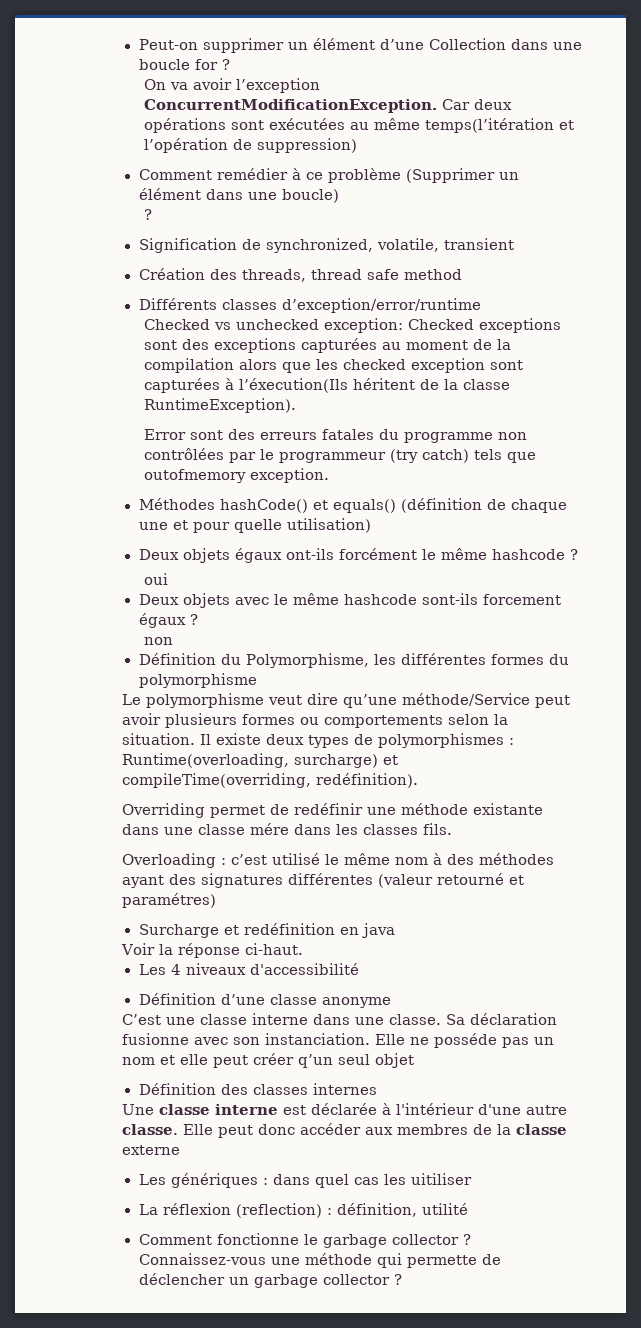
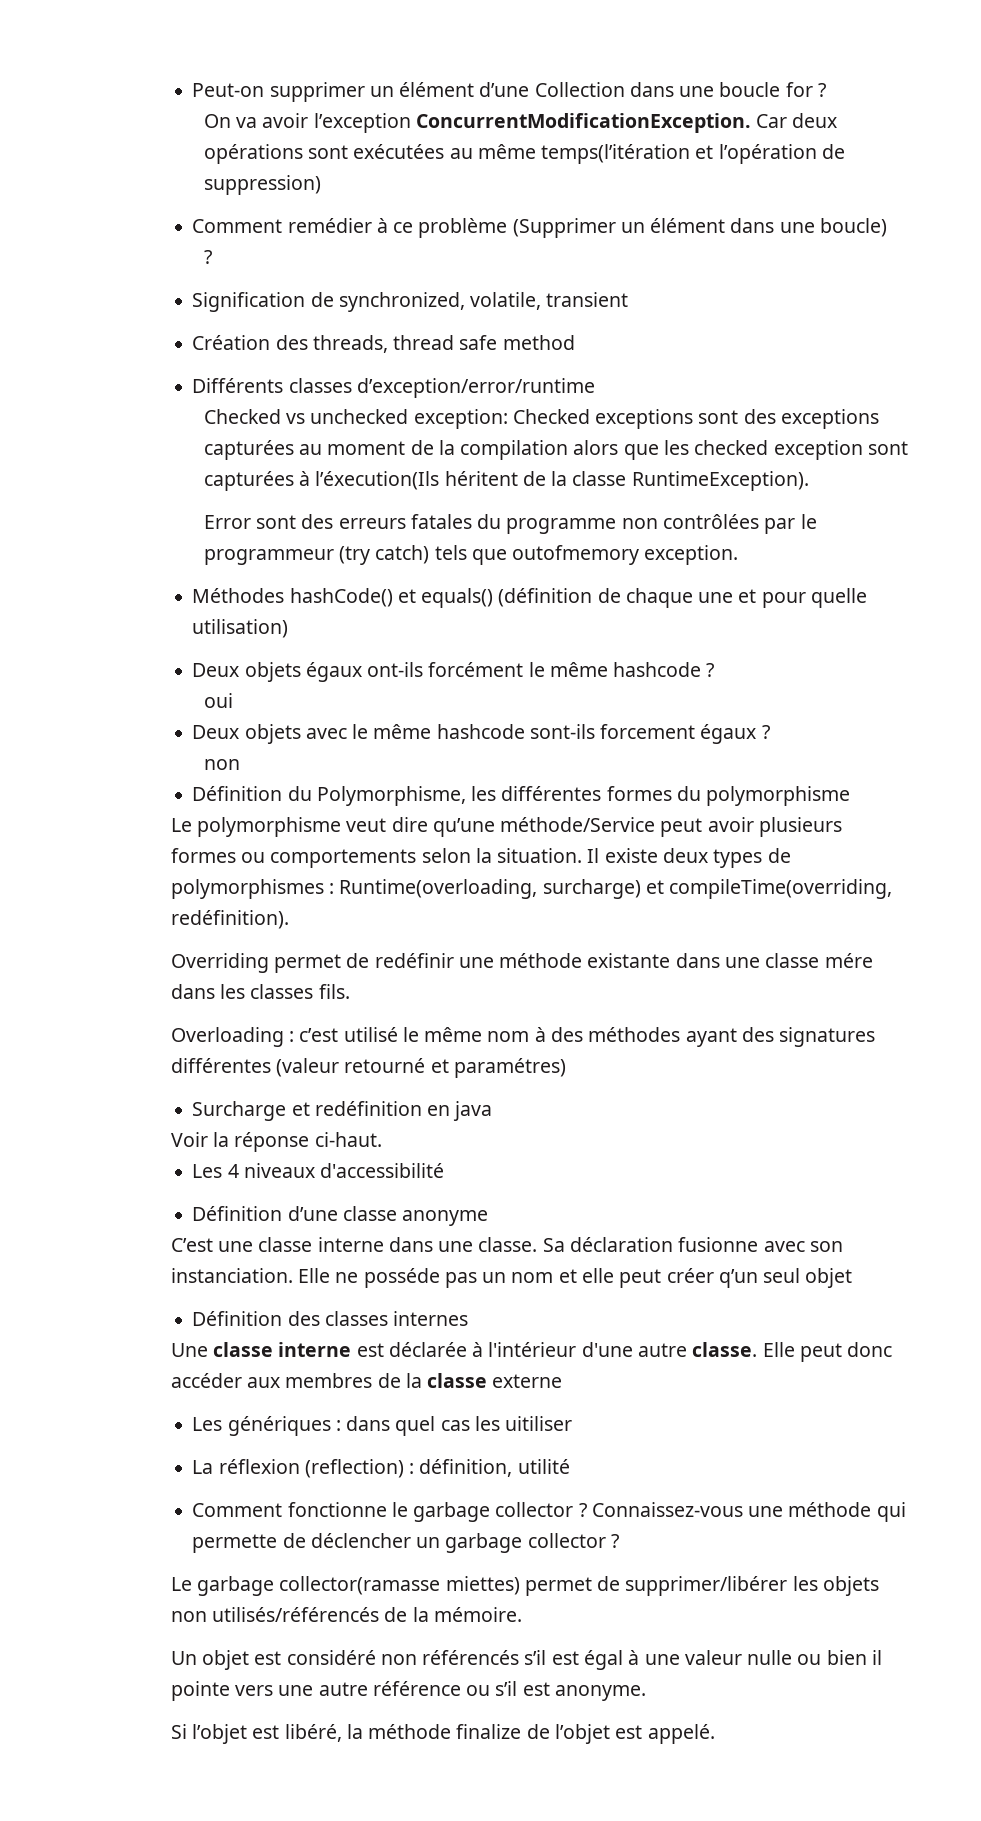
+ Le garbage collector(ramasse miettes) permet de supprimer/libérer les objets non utilisés/référencés de la mémoire.
+ Un objet est considéré non référencés s’il est égal à une valeur nulle ou bien il pointe vers une autre référence ou s’il est anonyme.
+ Si l’objet est libéré, la méthode finalize de l’objet est appelé.

